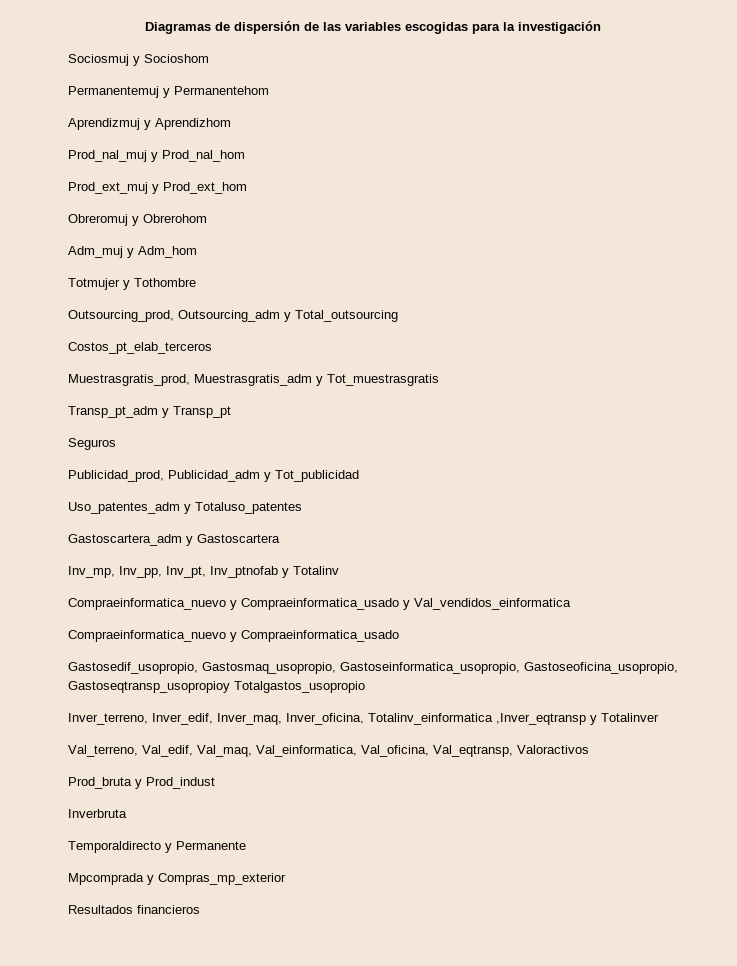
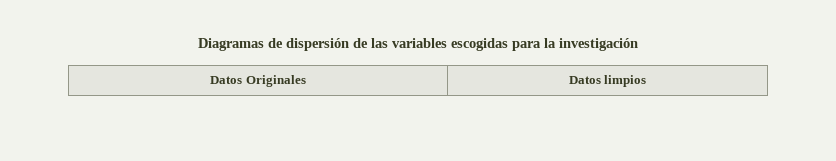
- Sociosmuj y Socioshom
- Permanentemuj y Permanentehom
- Aprendizmuj y Aprendizhom
- Prod_nal_muj y Prod_nal_hom
- Prod_ext_muj y Prod_ext_hom
- Obreromuj y Obrerohom
- Adm_muj y Adm_hom
- Totmujer y Tothombre
- Outsourcing_prod, Outsourcing_adm y Total_outsourcing
- Costos_pt_elab_terceros
- Muestrasgratis_prod, Muestrasgratis_adm y Tot_muestrasgratis
- Transp_pt_adm y Transp_pt
- Seguros
- Publicidad_prod, Publicidad_adm y Tot_publicidad
- Uso_patentes_adm y Totaluso_patentes
- Gastoscartera_adm y Gastoscartera
- Inv_mp, Inv_pp, Inv_pt, Inv_ptnofab y Totalinv
- Compraeinformatica_nuevo y Compraeinformatica_usado y Val_vendidos_einformatica
- Compraeinformatica_nuevo y Compraeinformatica_usado
- Gastosedif_usopropio, Gastosmaq_usopropio, Gastoseinformatica_usopropio, Gastoseoficina_usopropio, Gastoseqtransp_usopropioy Totalgastos_usopropio
- Inver_terreno, Inver_edif, Inver_maq, Inver_oficina, Totalinv_einformatica ,Inver_eqtransp y Totalinver
- Val_terreno, Val_edif, Val_maq, Val_einformatica, Val_oficina, Val_eqtransp, Valoractivos
- Prod_bruta y Prod_indust
- Inverbruta
- Temporaldirecto y Permanente
- Mpcomprada y Compras_mp_exterior
- Resultados financieros
+ Datos Originales | Datos limpios

